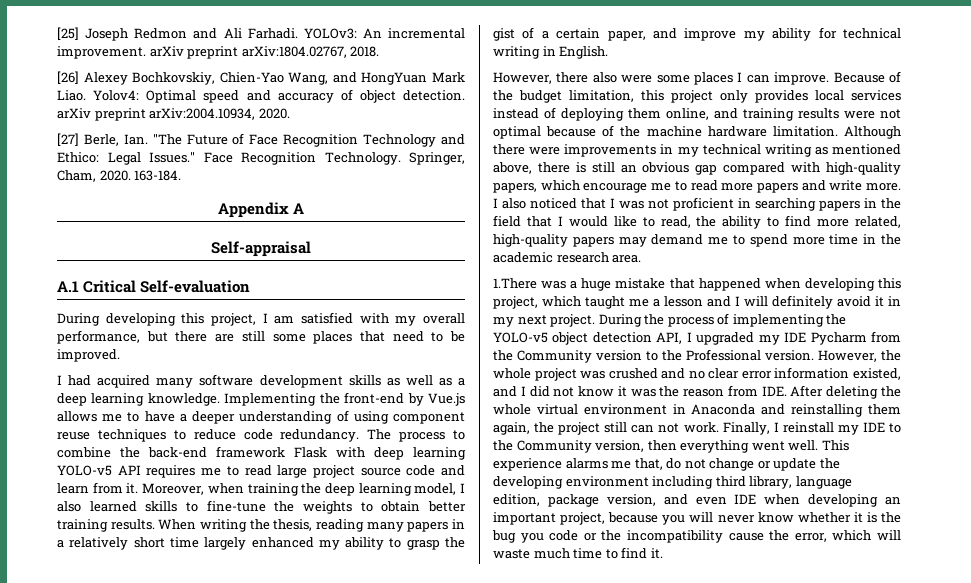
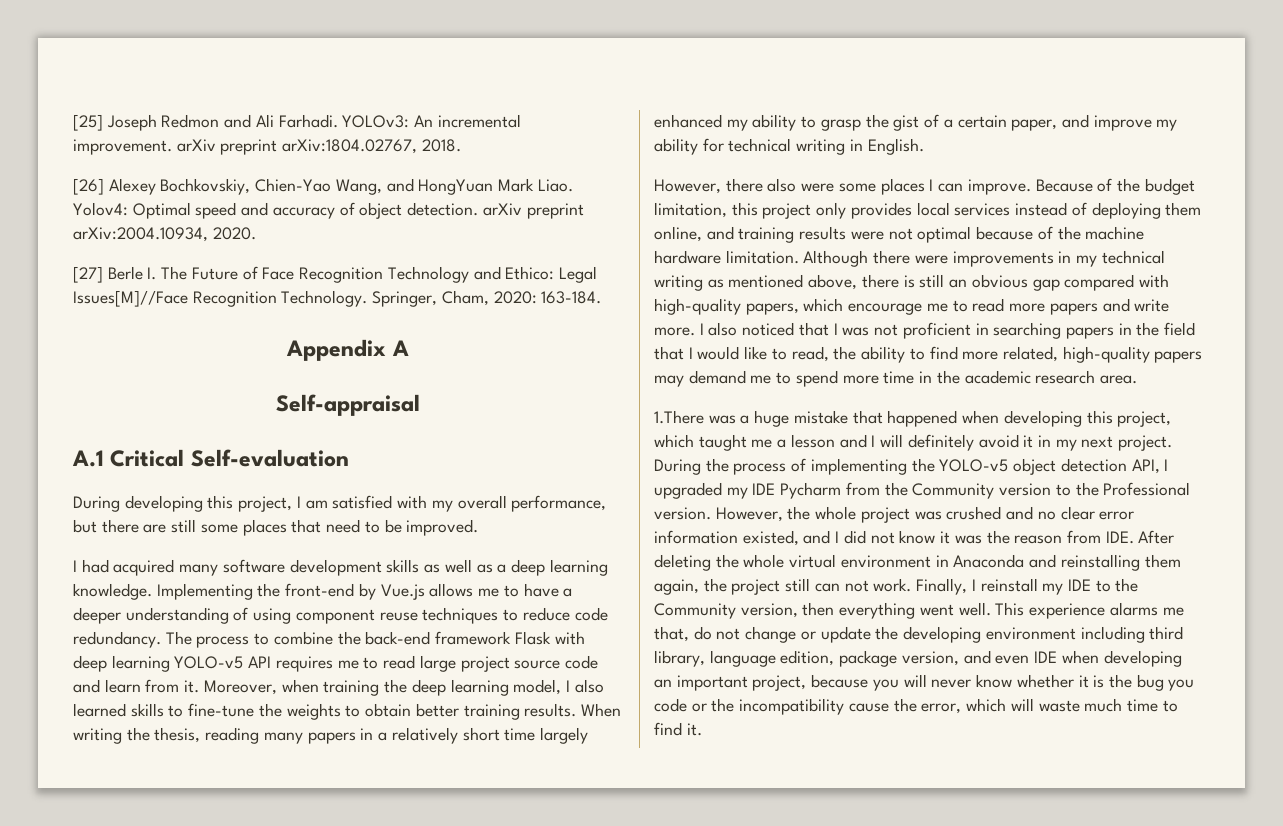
- [27] Berle, Ian. "The Future of Face Recognition Technology and Ethico: Legal Issues." Face Recognition Technology.
+ [27] Berle I. The Future of Face Recognition Technology and Ethico: Legal Issues[M]//Face Recognition Technology.
- Springer, Cham, 2020. 163-184.
+ Springer, Cham, 2020: 163-184.

